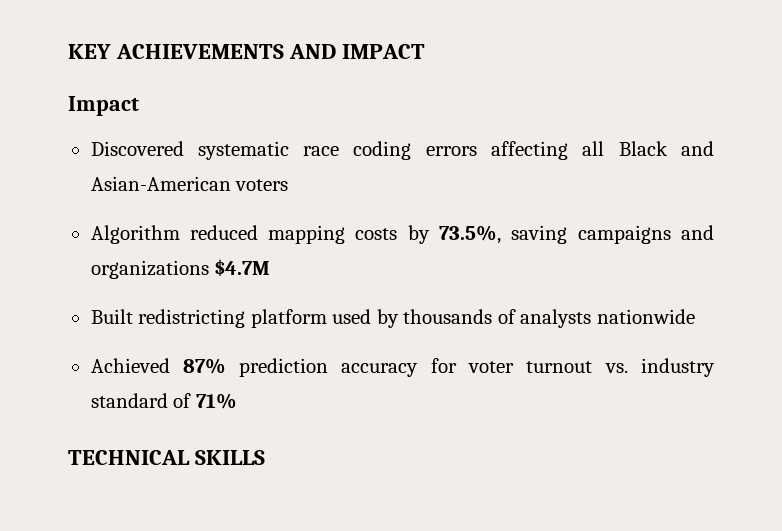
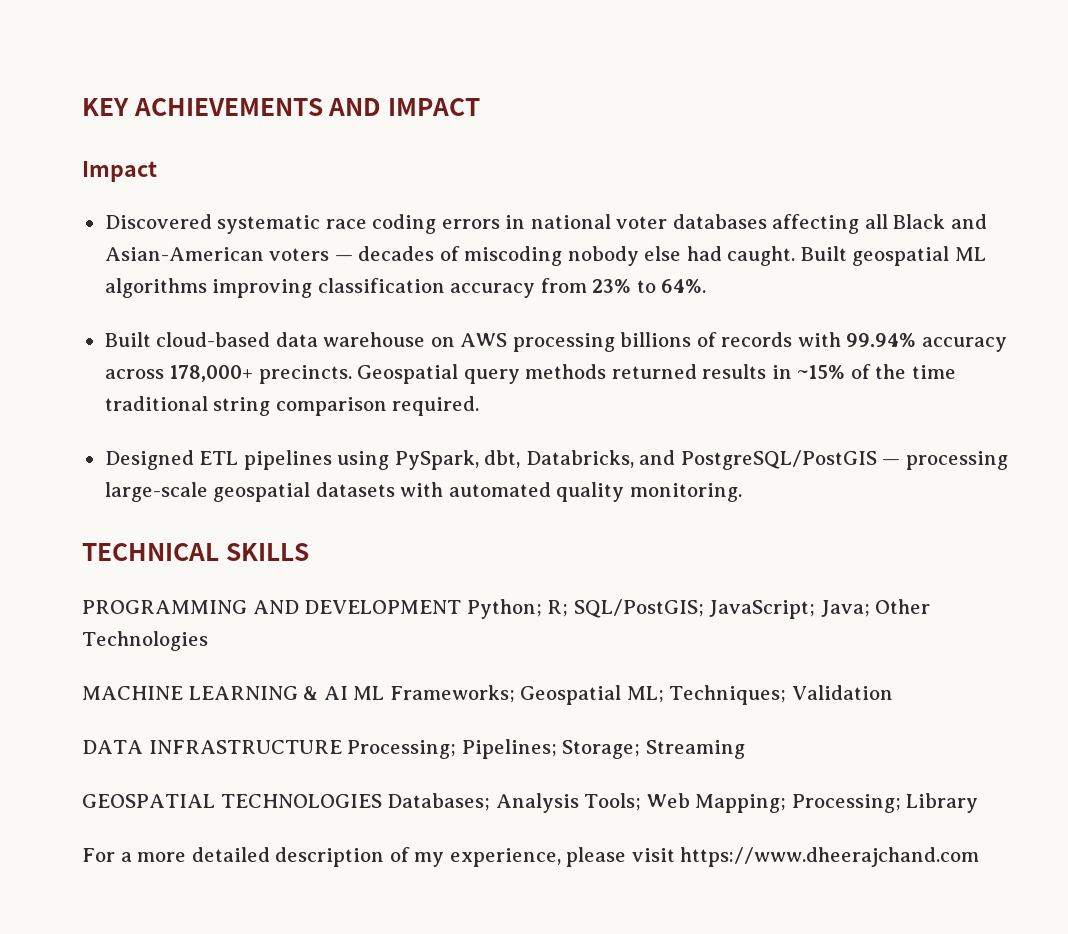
- Discovered systematic race coding errors affecting all Black and Asian-American voters
- Algorithm reduced mapping costs by 73.5%, saving campaigns and organizations $4.7M
- Built redistricting platform used by thousands of analysts nationwide
- Achieved 87% prediction accuracy for voter turnout vs. industry standard of 71%
+ Discovered systematic race coding errors in national voter databases affecting all Black and Asian-American voters — decades of miscoding nobody else had caught. Built geospatial ML algorithms improving classification accuracy from 23% to 64%.
+ Built cloud-based data warehouse on AWS processing billions of records with 99.94% accuracy across 178,000+ precincts. Geospatial query methods returned results in ~15% of the time traditional string comparison required.
+ Designed ETL pipelines using PySpark, dbt, Databricks, and PostgreSQL/PostGIS — processing large-scale geospatial datasets with automated quality monitoring.
  TECHNICAL SKILLS
+ PROGRAMMING AND DEVELOPMENT Python; R; SQL/PostGIS; JavaScript; Java; Other Technologies
+ MACHINE LEARNING & AI ML Frameworks; Geospatial ML; Techniques; Validation
+ DATA INFRASTRUCTURE Processing; Pipelines; Storage; Streaming
+ GEOSPATIAL TECHNOLOGIES Databases; Analysis Tools; Web Mapping; Processing; Library
+ For a more detailed description of my experience, please visit https://www.dheerajchand.com

